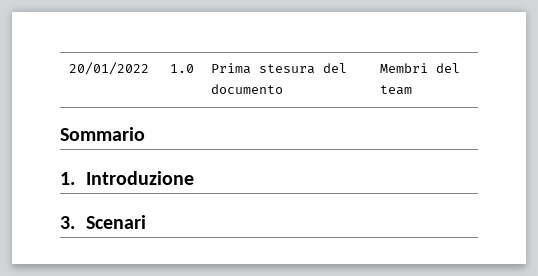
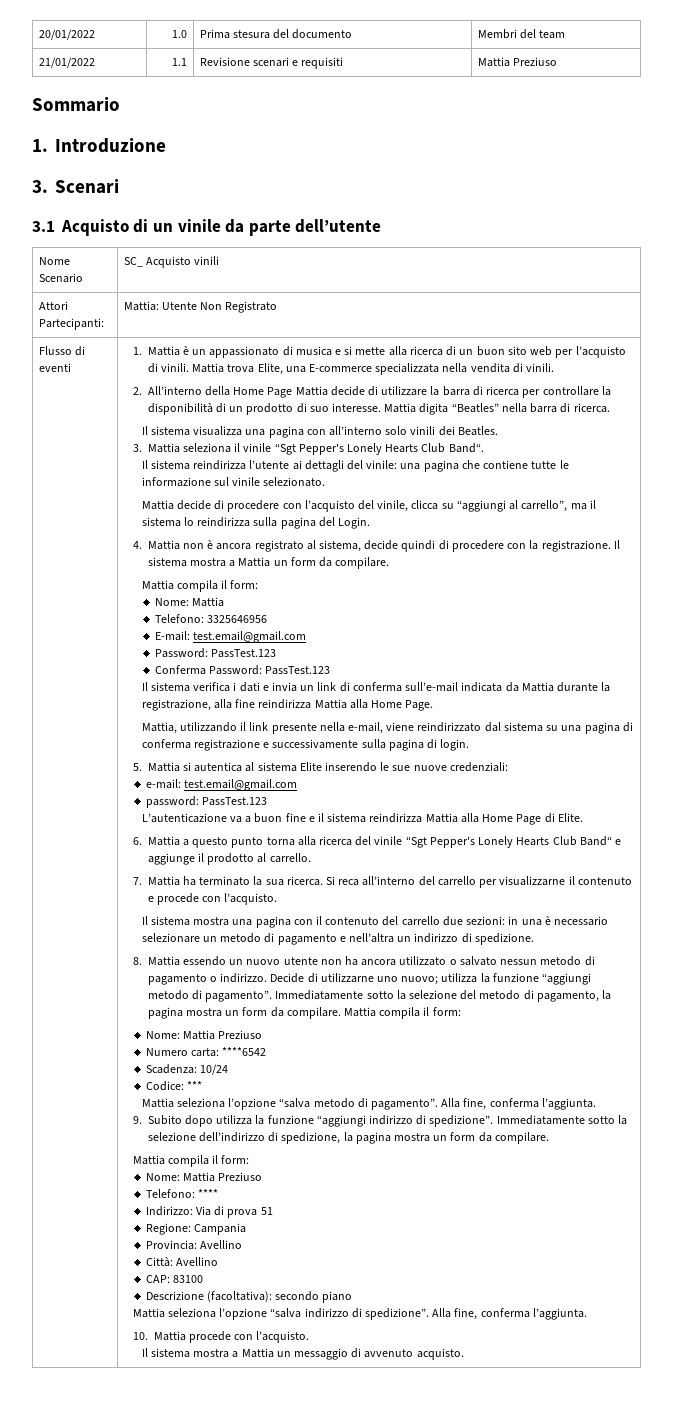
+ 21/01/2022 | 1.1 | Revisione scenari e requisiti | Mattia Preziuso
+ 3.1 Acquisto di un vinile da parte dell’utente
+ Nome Scenario | SC_ Acquisto vinili
+ Attori Partecipanti: | Mattia: Utente Non Registrato
+ Flusso di eventi | 1. Mattia è un appassionato di musica e si mette alla ricerca di un buon sito web per l’acquisto di vinili. Mattia trova Elite, una E-commerce specializzata nella vendita di vinili.
+ 2. All’interno della Home Page Mattia decide di utilizzare la barra di ricerca per controllare la disponibilità di un prodotto di suo interesse. Mattia digita “Beatles” nella barra di ricerca.
+ Il sistema visualizza una pagina con all’interno solo vinili dei Beatles.
+ 3. Mattia seleziona il vinile “Sgt Pepper's Lonely Hearts Club Band“.
+ Il sistema reindirizza l’utente ai dettagli del vinile: una pagina che contiene tutte le informazione sul vinile selezionato.
+ Mattia decide di procedere con l’acquisto del vinile, clicca su “aggiungi al carrello”, ma il sistema lo reindirizza sulla pagina del Login.
+ 4. Mattia non è ancora registrato al sistema, decide quindi di procedere con la registrazione. Il sistema mostra a Mattia un form da compilare.
+ Mattia compila il form:
+ Nome: Mattia
+ Telefono: 3325646956
+ E-mail: test.email@gmail.com
+ Password: PassTest.123
+ Conferma Password: PassTest.123
+ Il sistema verifica i dati e invia un link di conferma sull’e-mail indicata da Mattia durante la registrazione, alla fine reindirizza Mattia alla Home Page.
+ Mattia, utilizzando il link presente nella e-mail, viene reindirizzato dal sistema su una pagina di conferma registrazione e successivamente sulla pagina di login.
+ 5. Mattia si autentica al sistema Elite inserendo le sue nuove credenziali:
+ e-mail: test.email@gmail.com
+ password: PassTest.123
+ L’autenticazione va a buon fine e il sistema reindirizza Mattia alla Home Page di Elite.
+ 6. Mattia a questo punto torna alla ricerca del vinile “Sgt Pepper's Lonely Hearts Club Band“ e aggiunge il prodotto al carrello.
+ 7. Mattia ha terminato la sua ricerca. Si reca all’interno del carrello per visualizzarne il contenuto e procede con l’acquisto.
+ Il sistema mostra una pagina con il contenuto del carrello due sezioni: in una è necessario selezionare un metodo di pagamento e nell’altra un indirizzo di spedizione.
+ 8. Mattia essendo un nuovo utente non ha ancora utilizzato o salvato nessun metodo di pagamento o indirizzo. Decide di utilizzarne uno nuovo; utilizza la funzione “aggiungi metodo di pagamento”. Immediatamente sotto la selezione del metodo di pagamento, la pagina mostra un form da compilare. Mattia compila il form:
+ Nome: Mattia Preziuso
+ Numero carta: ****6542
+ Scadenza: 10/24
+ Codice: ***
+ Mattia seleziona l’opzione “salva metodo di pagamento”. Alla fine, conferma l’aggiunta.
+ 9. Subito dopo utilizza la funzione “aggiungi indirizzo di spedizione”. Immediatamente sotto la selezione dell’indirizzo di spedizione, la pagina mostra un form da compilare.
+ Mattia compila il form:
+ Nome: Mattia Preziuso
+ Telefono: ****
+ Indirizzo: Via di prova 51
+ Regione: Campania
+ Provincia: Avellino
+ Città: Avellino
+ CAP: 83100
+ Descrizione (facoltativa): secondo piano
+ Mattia seleziona l’opzione “salva indirizzo di spedizione”. Alla fine, conferma l’aggiunta.
+ 10. Mattia procede con l’acquisto.
+ Il sistema mostra a Mattia un messaggio di avvenuto acquisto.

